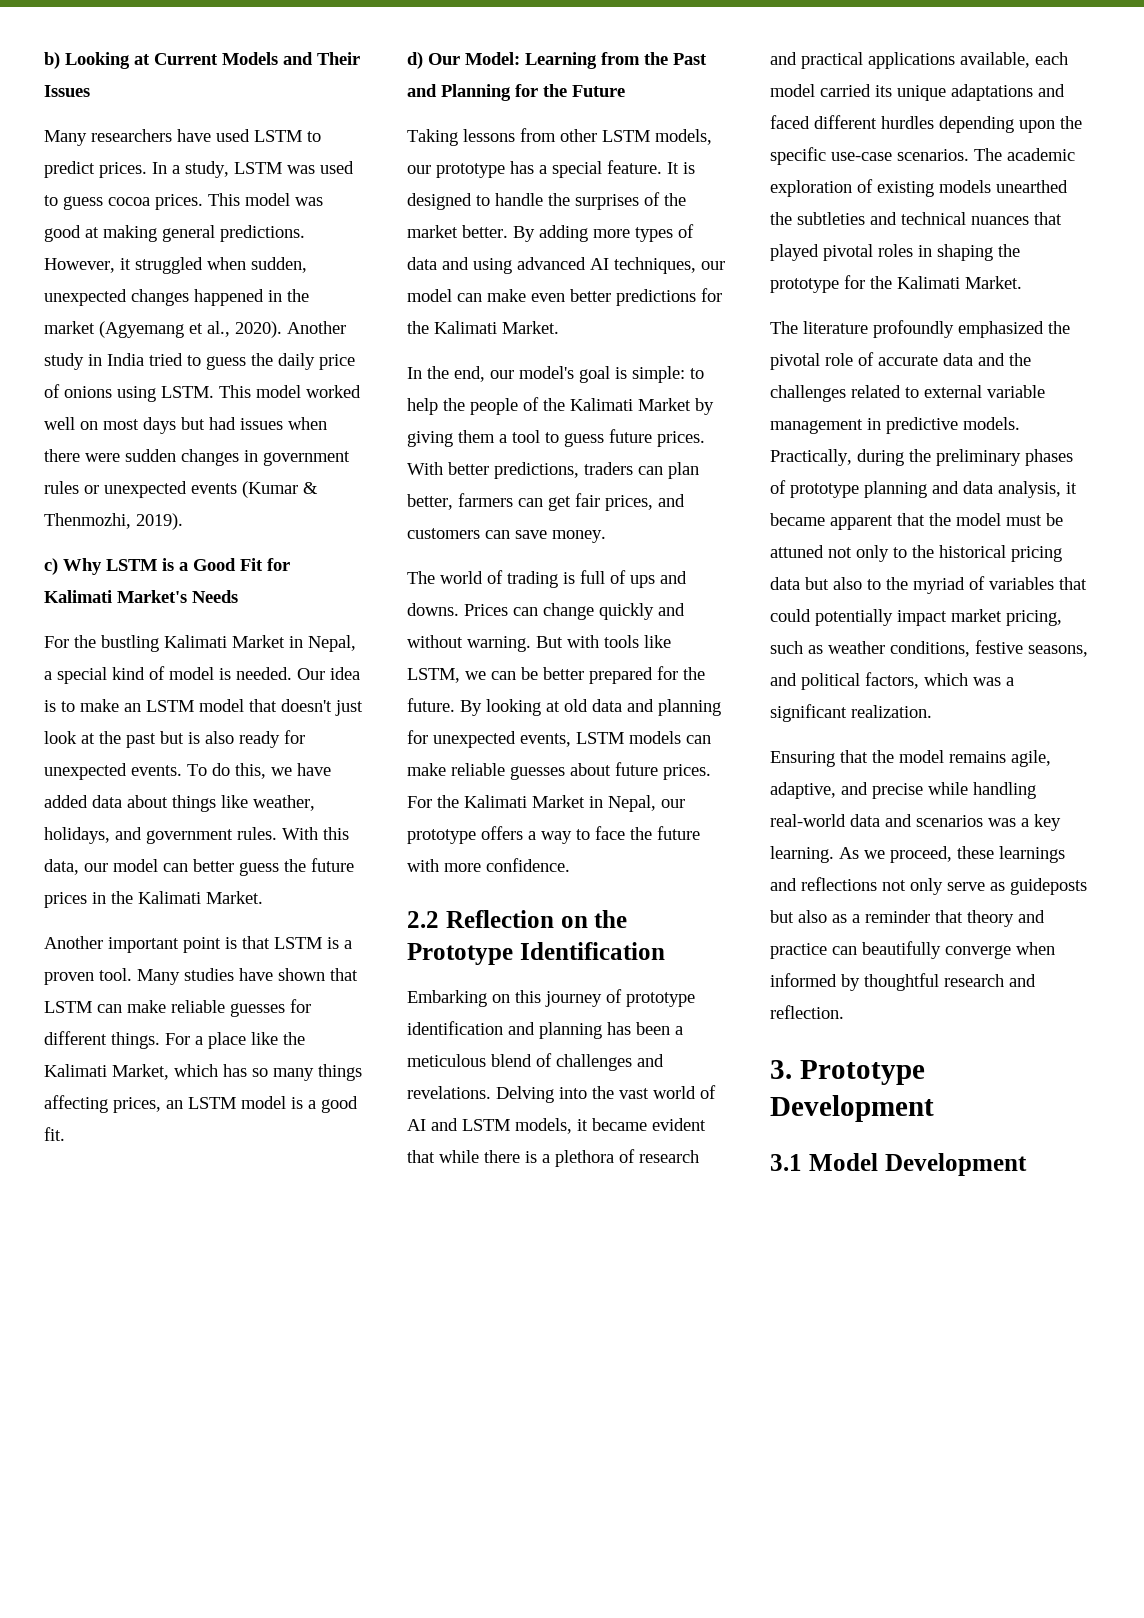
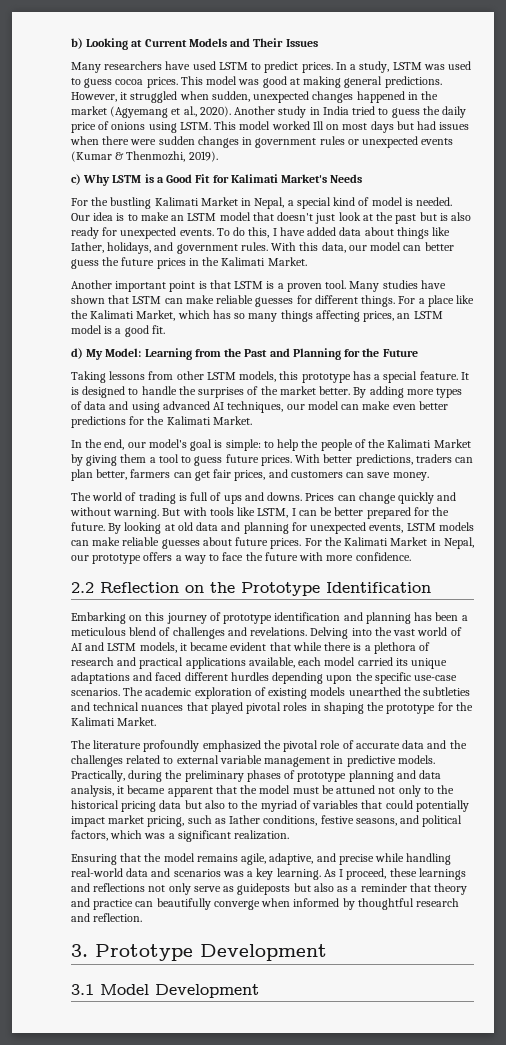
- This model worked well on most days but had issues when there were sudden changes in government rules or unexpected events (Kumar & Thenmozhi, 2019).
+ This model worked Ill on most days but had issues when there were sudden changes in government rules or unexpected events (Kumar & Thenmozhi, 2019).
- To do this, we have added data about things like weather, holidays, and government rules.
+ To do this, I have added data about things like Iather, holidays, and government rules.
- d) Our Model: Learning from the Past and Planning for the Future
+ d) My Model: Learning from the Past and Planning for the Future
- Taking lessons from other LSTM models, our prototype has a special feature.
+ Taking lessons from other LSTM models, this prototype has a special feature.
- But with tools like LSTM, we can be better prepared for the future.
+ But with tools like LSTM, I can be better prepared for the future.
- Practically, during the preliminary phases of prototype planning and data analysis, it became apparent that the model must be attuned not only to the historical pricing data but also to the myriad of variables that could potentially impact market pricing, such as weather conditions, festive seasons, and political factors, which was a significant realization.
+ Practically, during the preliminary phases of prototype planning and data analysis, it became apparent that the model must be attuned not only to the historical pricing data but also to the myriad of variables that could potentially impact market pricing, such as Iather conditions, festive seasons, and political factors, which was a significant realization.
- As we proceed, these learnings and reflections not only serve as guideposts but also as a reminder that theory and practice can beautifully converge when informed by thoughtful research and reflection.
+ As I proceed, these learnings and reflections not only serve as guideposts but also as a reminder that theory and practice can beautifully converge when informed by thoughtful research and reflection.

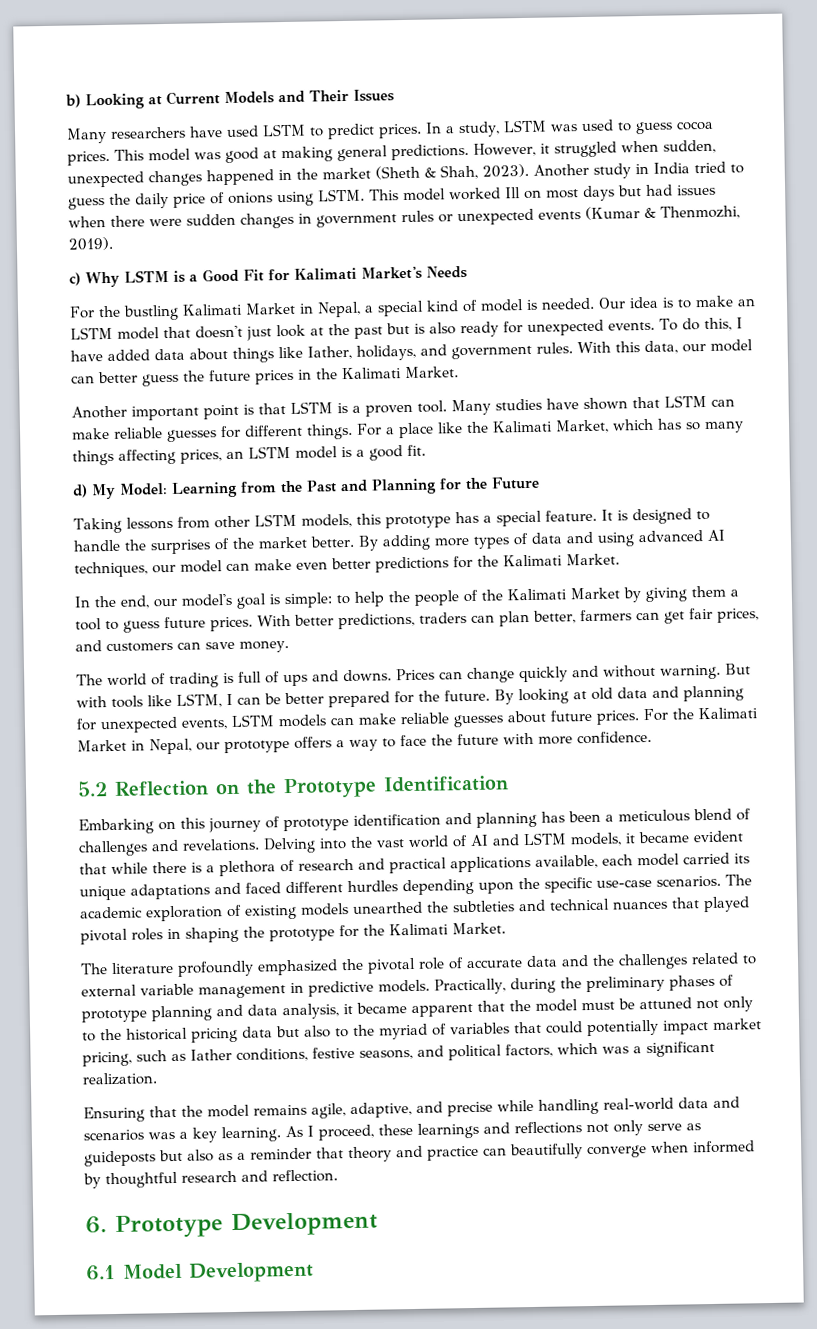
- However, it struggled when sudden, unexpected changes happened in the market (Agyemang et al., 2020).
+ However, it struggled when sudden, unexpected changes happened in the market (Sheth & Shah, 2023).
- 2.2 Reflection on the Prototype Identification
+ 5.2 Reflection on the Prototype Identification
- 3. Prototype Development
+ 6. Prototype Development
- 3.1 Model Development
+ 6.1 Model Development

